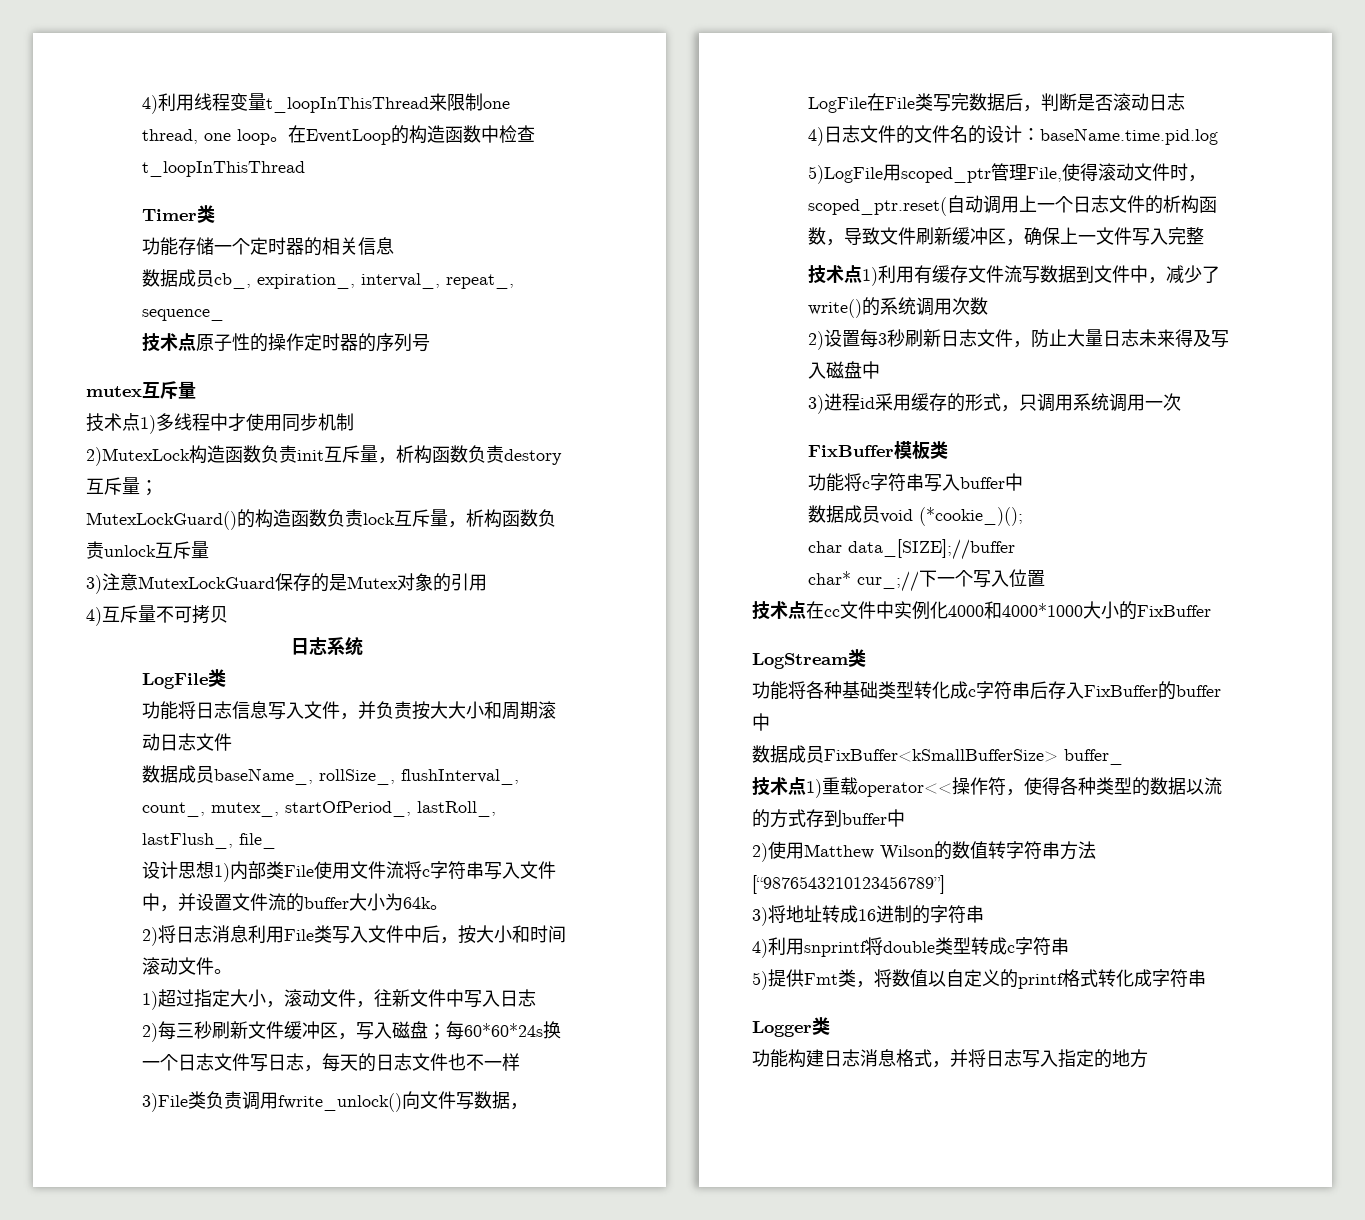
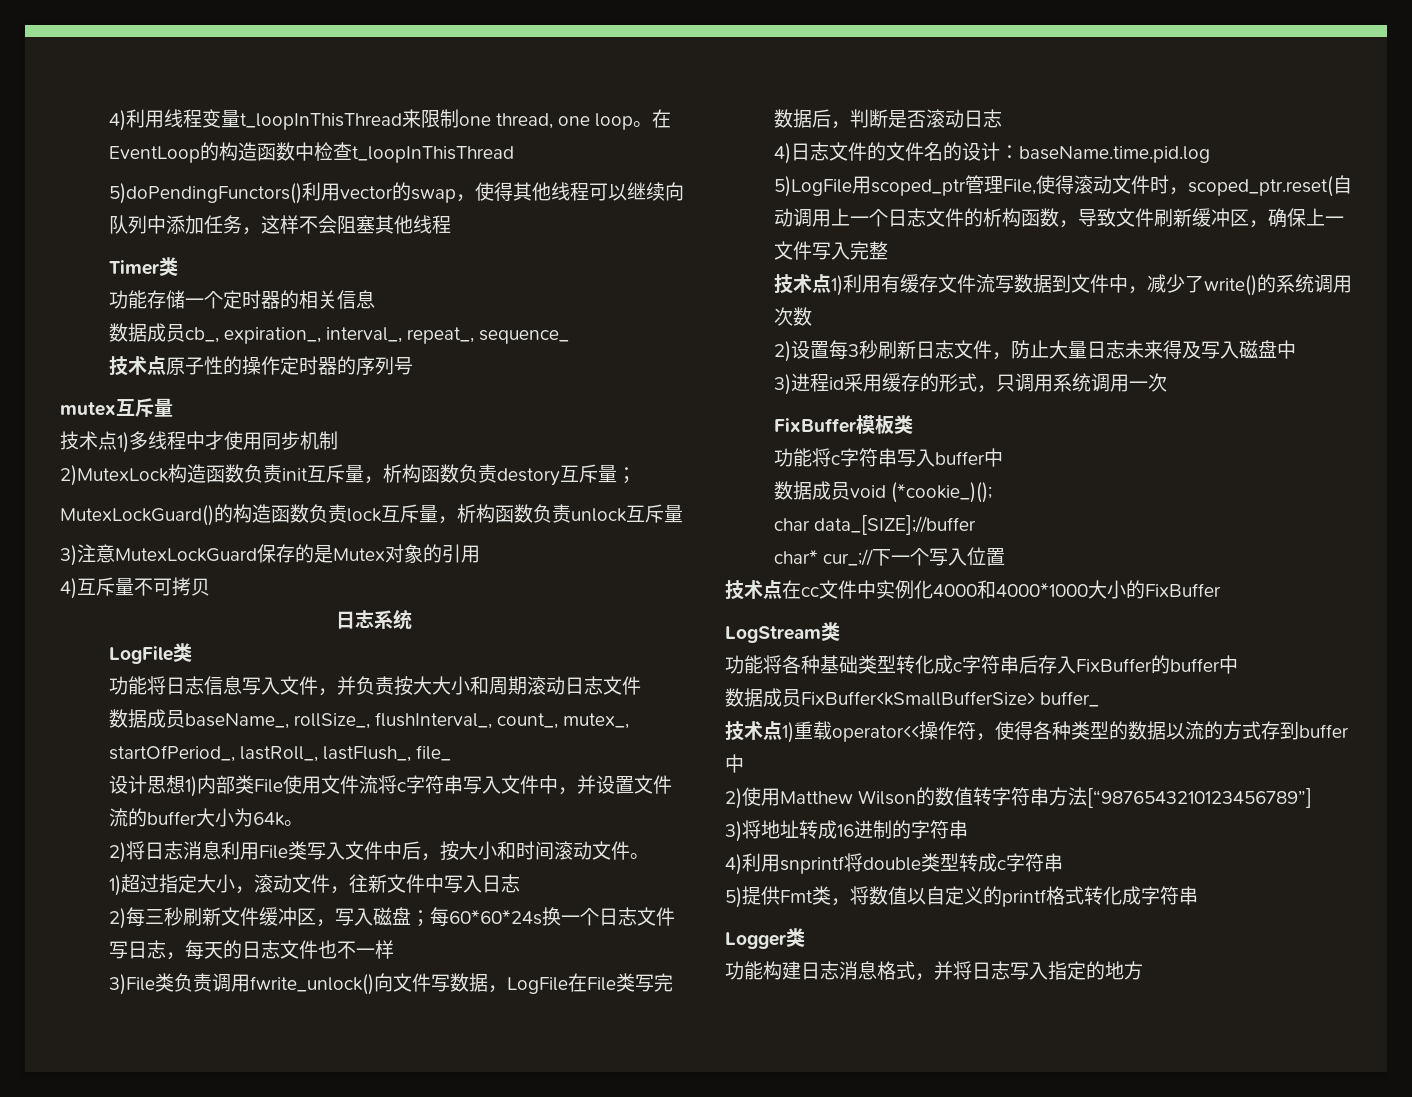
+ 5)doPendingFunctors()利用vector的swap，使得其他线程可以继续向队列中添加任务，这样不会阻塞其他线程

